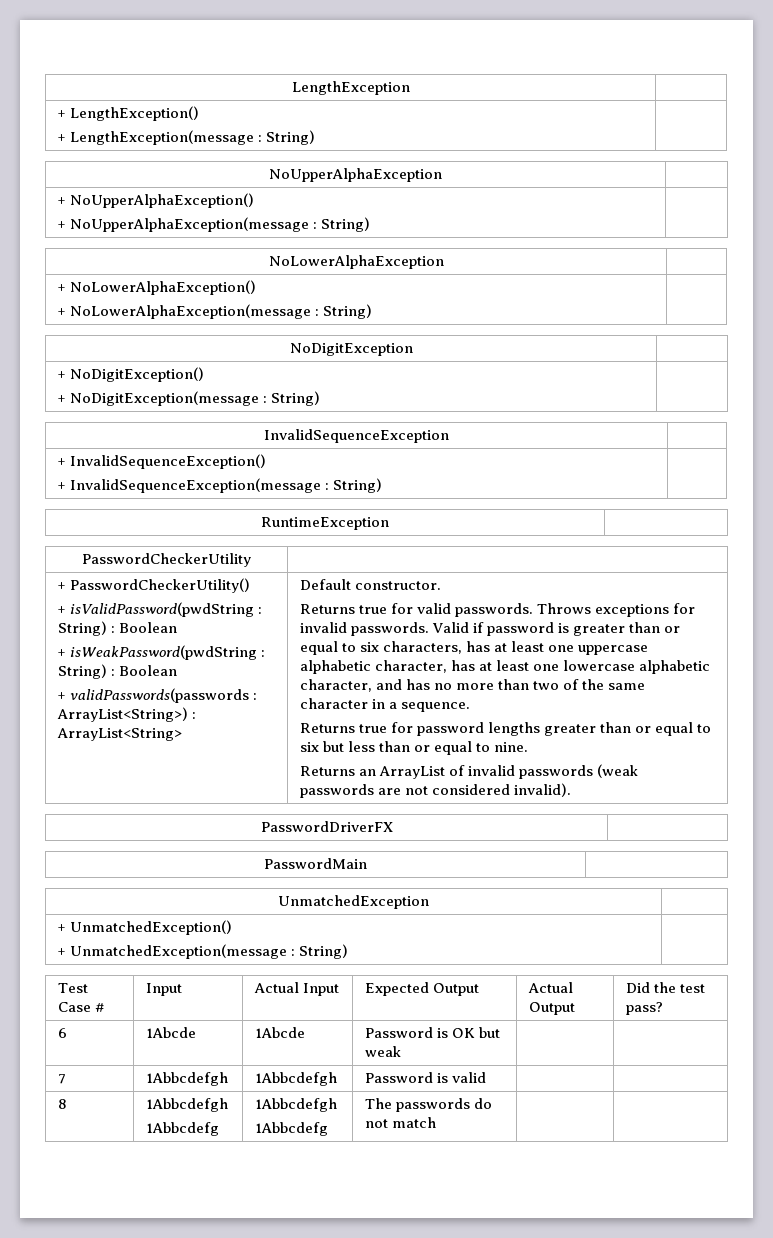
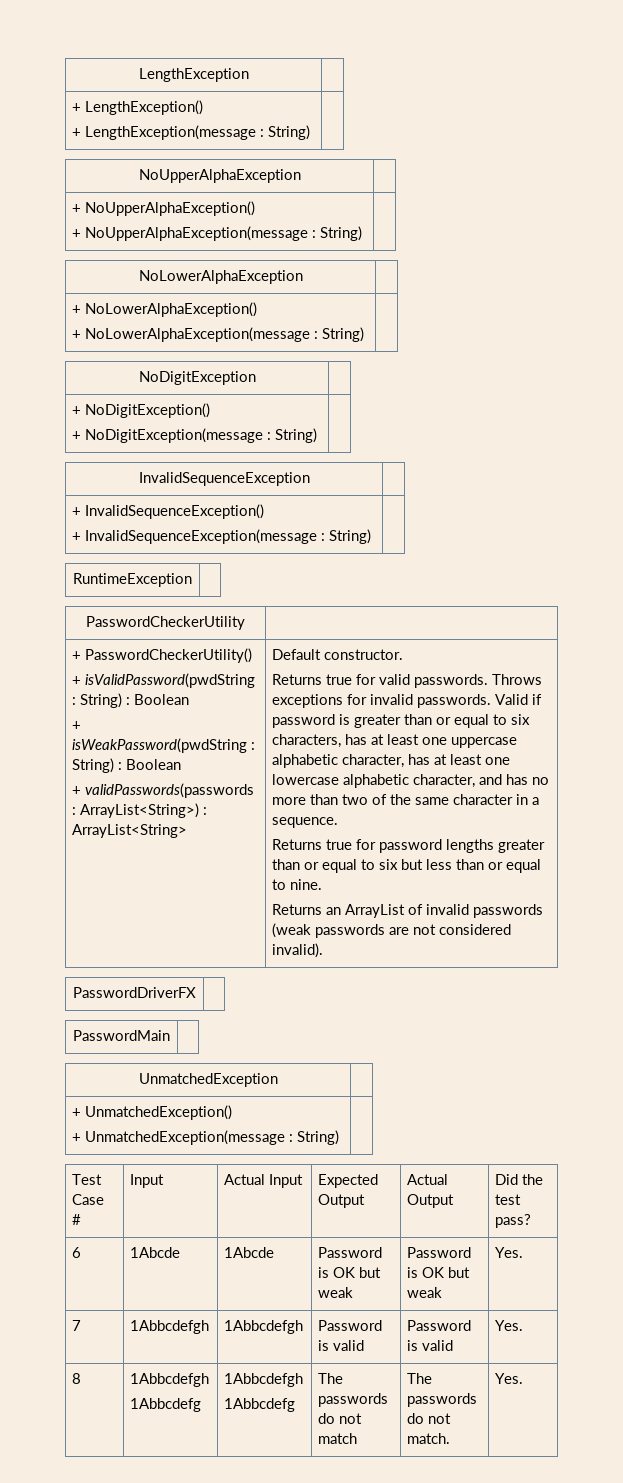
- 6 | 1Abcde | 1Abcde | Password is OK but weak | |
+ 6 | 1Abcde | 1Abcde | Password is OK but weak | Password is OK but weak | Yes.
- 7 | 1Abbcdefgh | 1Abbcdefgh | Password is valid | |
+ 7 | 1Abbcdefgh | 1Abbcdefgh | Password is valid | Password is valid | Yes.
  8 | 1Abbcdefgh
  1Abbcdefg | 1Abbcdefgh
- 1Abbcdefg | The passwords do not match | |
+ 1Abbcdefg | The passwords do not match | The passwords do not match. | Yes.

